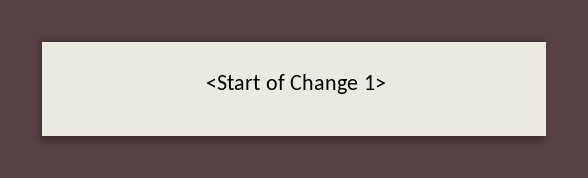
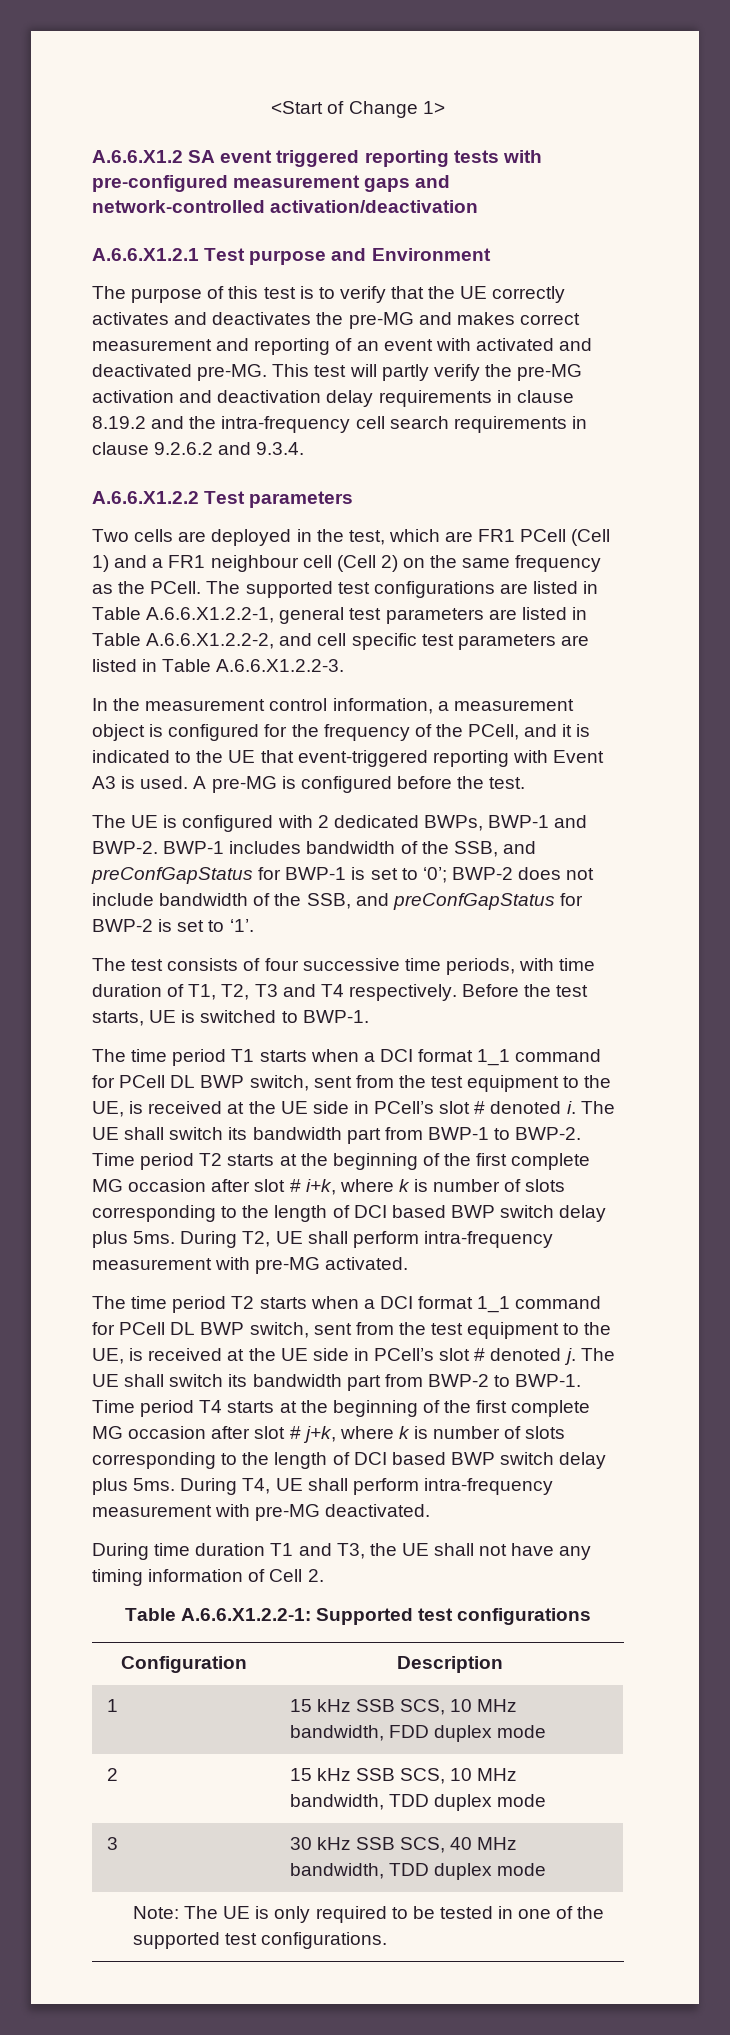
+ A.6.6.X1.2 SA event triggered reporting tests with pre-configured measurement gaps and network-controlled activation/deactivation
+ A.6.6.X1.2.1 Test purpose and Environment
+ The purpose of this test is to verify that the UE correctly activates and deactivates the pre-MG and makes correct measurement and reporting of an event with activated and deactivated pre-MG. This test will partly verify the pre-MG activation and deactivation delay requirements in clause 8.19.2 and the intra-frequency cell search requirements in clause 9.2.6.2 and 9.3.4.
+ A.6.6.X1.2.2 Test parameters
+ Two cells are deployed in the test, which are FR1 PCell (Cell 1) and a FR1 neighbour cell (Cell 2) on the same frequency as the PCell. The supported test configurations are listed in Table A.6.6.X1.2.2-1, general test parameters are listed in Table A.6.6.X1.2.2-2, and cell specific test parameters are listed in Table A.6.6.X1.2.2-3.
+ In the measurement control information, a measurement object is configured for the frequency of the PCell, and it is indicated to the UE that event-triggered reporting with Event A3 is used. A pre-MG is configured before the test.
+ The UE is configured with 2 dedicated BWPs, BWP-1 and BWP-2. BWP-1 includes bandwidth of the SSB, and preConfGapStatus for BWP-1 is set to ‘0’; BWP-2 does not include bandwidth of the SSB, and preConfGapStatus for BWP-2 is set to ‘1’.
+ The test consists of four successive time periods, with time duration of T1, T2, T3 and T4 respectively. Before the test starts, UE is switched to BWP-1.
+ The time period T1 starts when a DCI format 1_1 command for PCell DL BWP switch, sent from the test equipment to the UE, is received at the UE side in PCell’s slot # denoted i. The UE shall switch its bandwidth part from BWP-1 to BWP-2. Time period T2 starts at the beginning of the first complete MG occasion after slot # i+k, where k is number of slots corresponding to the length of DCI based BWP switch delay plus 5ms. During T2, UE shall perform intra-frequency measurement with pre-MG activated.
+ The time period T2 starts when a DCI format 1_1 command for PCell DL BWP switch, sent from the test equipment to the UE, is received at the UE side in PCell’s slot # denoted j. The UE shall switch its bandwidth part from BWP-2 to BWP-1. Time period T4 starts at the beginning of the first complete MG occasion after slot # j+k, where k is number of slots corresponding to the length of DCI based BWP switch delay plus 5ms. During T4, UE shall perform intra-frequency measurement with pre-MG deactivated.
+ During time duration T1 and T3, the UE shall not have any timing information of Cell 2.
+ Table A.6.6.X1.2.2-1: Supported test configurations
+ Configuration | Description
+ 1 | 15 kHz SSB SCS, 10 MHz bandwidth, FDD duplex mode
+ 2 | 15 kHz SSB SCS, 10 MHz bandwidth, TDD duplex mode
+ 3 | 30 kHz SSB SCS, 40 MHz bandwidth, TDD duplex mode
+ Note: The UE is only required to be tested in one of the supported test configurations.

